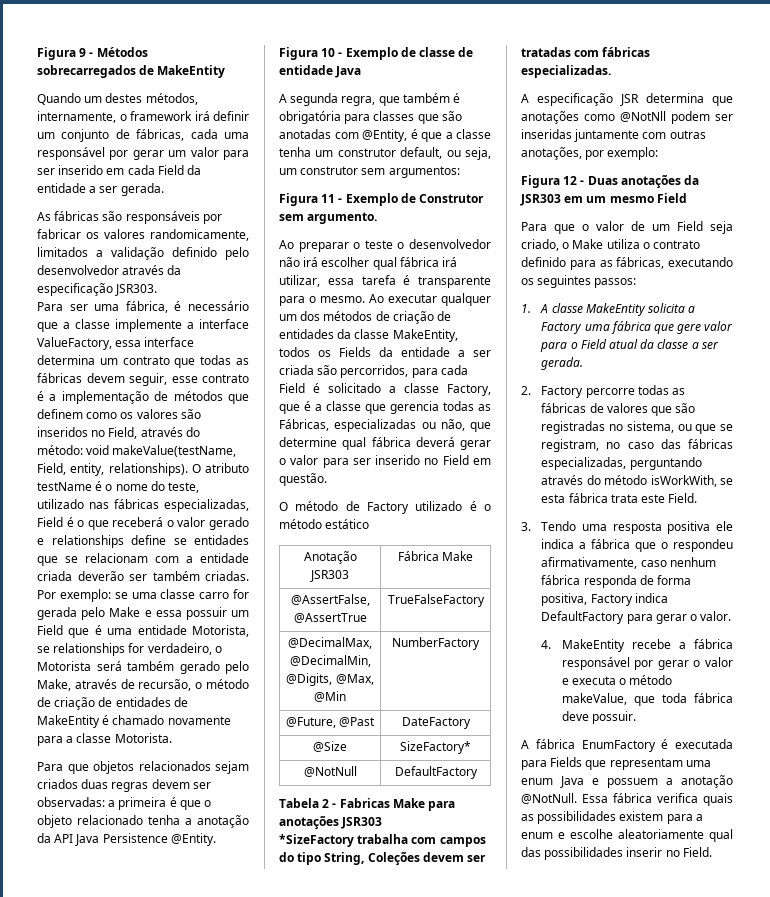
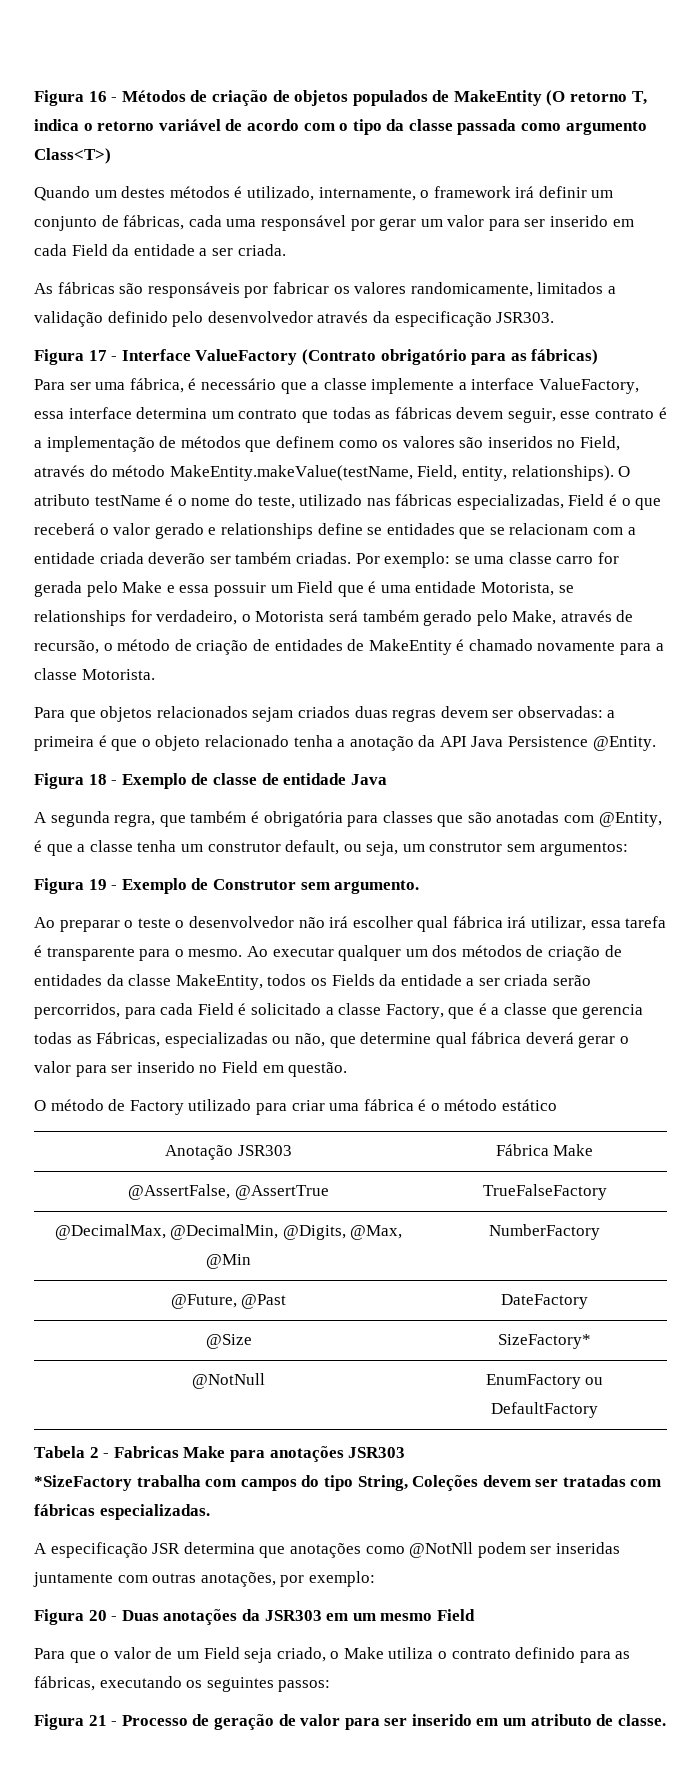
- Figura 9 - Métodos sobrecarregados de MakeEntity
+ Figura 16 - Métodos de criação de objetos populados de MakeEntity (O retorno T, indica o retorno variável de acordo com o tipo da classe passada como argumento Class<T>)
- Quando um destes métodos, internamente, o framework irá definir um conjunto de fábricas, cada uma responsável por gerar um valor para ser inserido em cada Field da entidade a ser gerada.
+ Quando um destes métodos é utilizado, internamente, o framework irá definir um conjunto de fábricas, cada uma responsável por gerar um valor para ser inserido em cada Field da entidade a ser criada.
+ Figura 17 - Interface ValueFactory (Contrato obrigatório para as fábricas)
- Para ser uma fábrica, é necessário que a classe implemente a interface ValueFactory, essa interface determina um contrato que todas as fábricas devem seguir, esse contrato é a implementação de métodos que definem como os valores são inseridos no Field, através do método: void makeValue(testName, Field, entity, relationships).
+ Para ser uma fábrica, é necessário que a classe implemente a interface ValueFactory, essa interface determina um contrato que todas as fábricas devem seguir, esse contrato é a implementação de métodos que definem como os valores são inseridos no Field, através do método MakeEntity.makeValue(testName, Field, entity, relationships).
- Figura 10 - Exemplo de classe de entidade Java
+ Figura 18 - Exemplo de classe de entidade Java
- Figura 11 - Exemplo de Construtor sem argumento.
+ Figura 19 - Exemplo de Construtor sem argumento.
- Ao executar qualquer um dos métodos de criação de entidades da classe MakeEntity, todos os Fields da entidade a ser criada são percorridos, para cada Field é solicitado a classe Factory, que é a classe que gerencia todas as Fábricas, especializadas ou não, que determine qual fábrica deverá gerar o valor para ser inserido no Field em questão.
+ Ao executar qualquer um dos métodos de criação de entidades da classe MakeEntity, todos os Fields da entidade a ser criada serão percorridos, para cada Field é solicitado a classe Factory, que é a classe que gerencia todas as Fábricas, especializadas ou não, que determine qual fábrica deverá gerar o valor para ser inserido no Field em questão.
- O método de Factory utilizado é o método estático
+ O método de Factory utilizado para criar uma fábrica é o método estático
- @NotNull | DefaultFactory
+ @NotNull | EnumFactory ou DefaultFactory
- Figura 12 - Duas anotações da JSR303 em um mesmo Field
+ Figura 20 - Duas anotações da JSR303 em um mesmo Field
- 1. A classe MakeEntity solicita a Factory uma fábrica que gere valor para o Field atual da classe a ser gerada.
- 2. Factory percorre todas as fábricas de valores que são registradas no sistema, ou que se registram, no caso das fábricas especializadas, perguntando através do método isWorkWith, se esta fábrica trata este Field.
- 3. Tendo uma resposta positiva ele indica a fábrica que o respondeu afirmativamente, caso nenhum fábrica responda de forma positiva, Factory indica DefaultFactory para gerar o valor.
- 4. MakeEntity recebe a fábrica responsável por gerar o valor e executa o método makeValue, que toda fábrica deve possuir.
- A fábrica EnumFactory é executada para Fields que representam uma enum Java e possuem a anotação @NotNull. Essa fábrica verifica quais as possibilidades existem para a enum e escolhe aleatoriamente qual das possibilidades inserir no Field.
+ Figura 21 - Processo de geração de valor para ser inserido em um atributo de classe.

